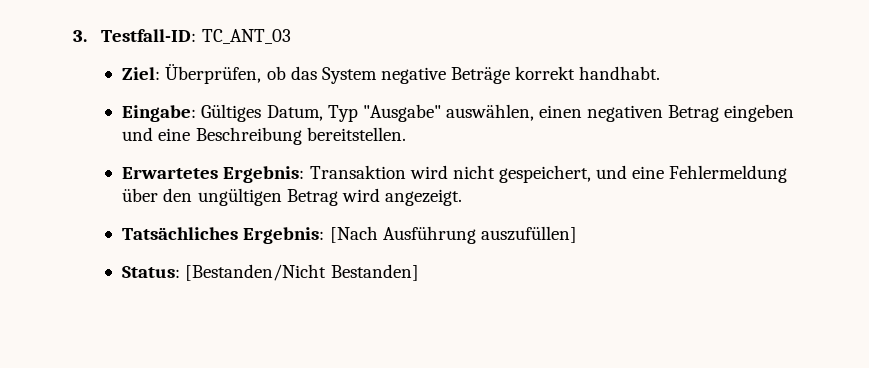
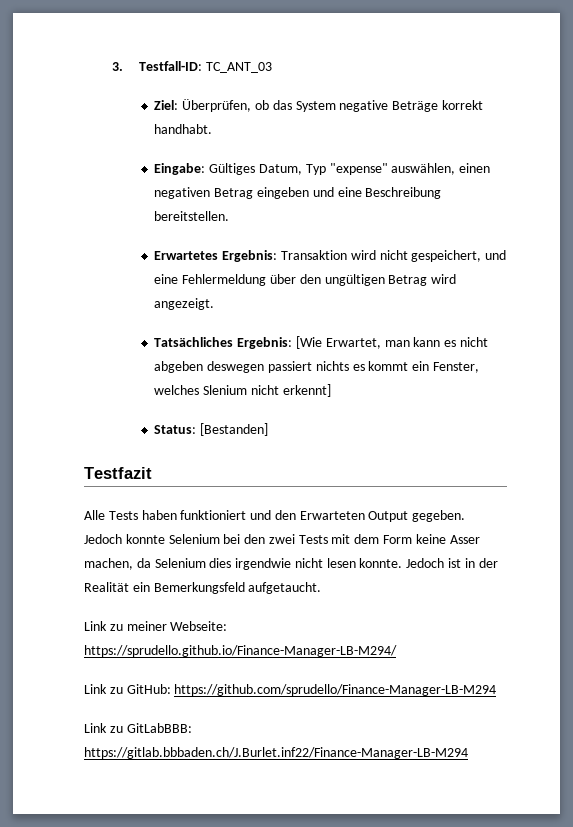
- Eingabe: Gültiges Datum, Typ "Ausgabe" auswählen, einen negativen Betrag eingeben und eine Beschreibung bereitstellen.
+ Eingabe: Gültiges Datum, Typ "expense" auswählen, einen negativen Betrag eingeben und eine Beschreibung bereitstellen.
- Tatsächliches Ergebnis: [Nach Ausführung auszufüllen]
- Status: [Bestanden/Nicht Bestanden]
+ Tatsächliches Ergebnis: [Wie Erwartet, man kann es nicht abgeben deswegen passiert nichts es kommt ein Fenster, welches Slenium nicht erkennt]
+ Status: [Bestanden]
+ Testfazit
+ Alle Tests haben funktioniert und den Erwarteten Output gegeben. Jedoch konnte Selenium bei den zwei Tests mit dem Form keine Asser machen, da Selenium dies irgendwie nicht lesen konnte. Jedoch ist in der Realität ein Bemerkungsfeld aufgetaucht.
+ Link zu meiner Webseite: https://sprudello.github.io/Finance-Manager-LB-M294/
+ Link zu GitHub: https://github.com/sprudello/Finance-Manager-LB-M294
+ Link zu GitLabBBB: https://gitlab.bbbaden.ch/J.Burlet.inf22/Finance-Manager-LB-M294

